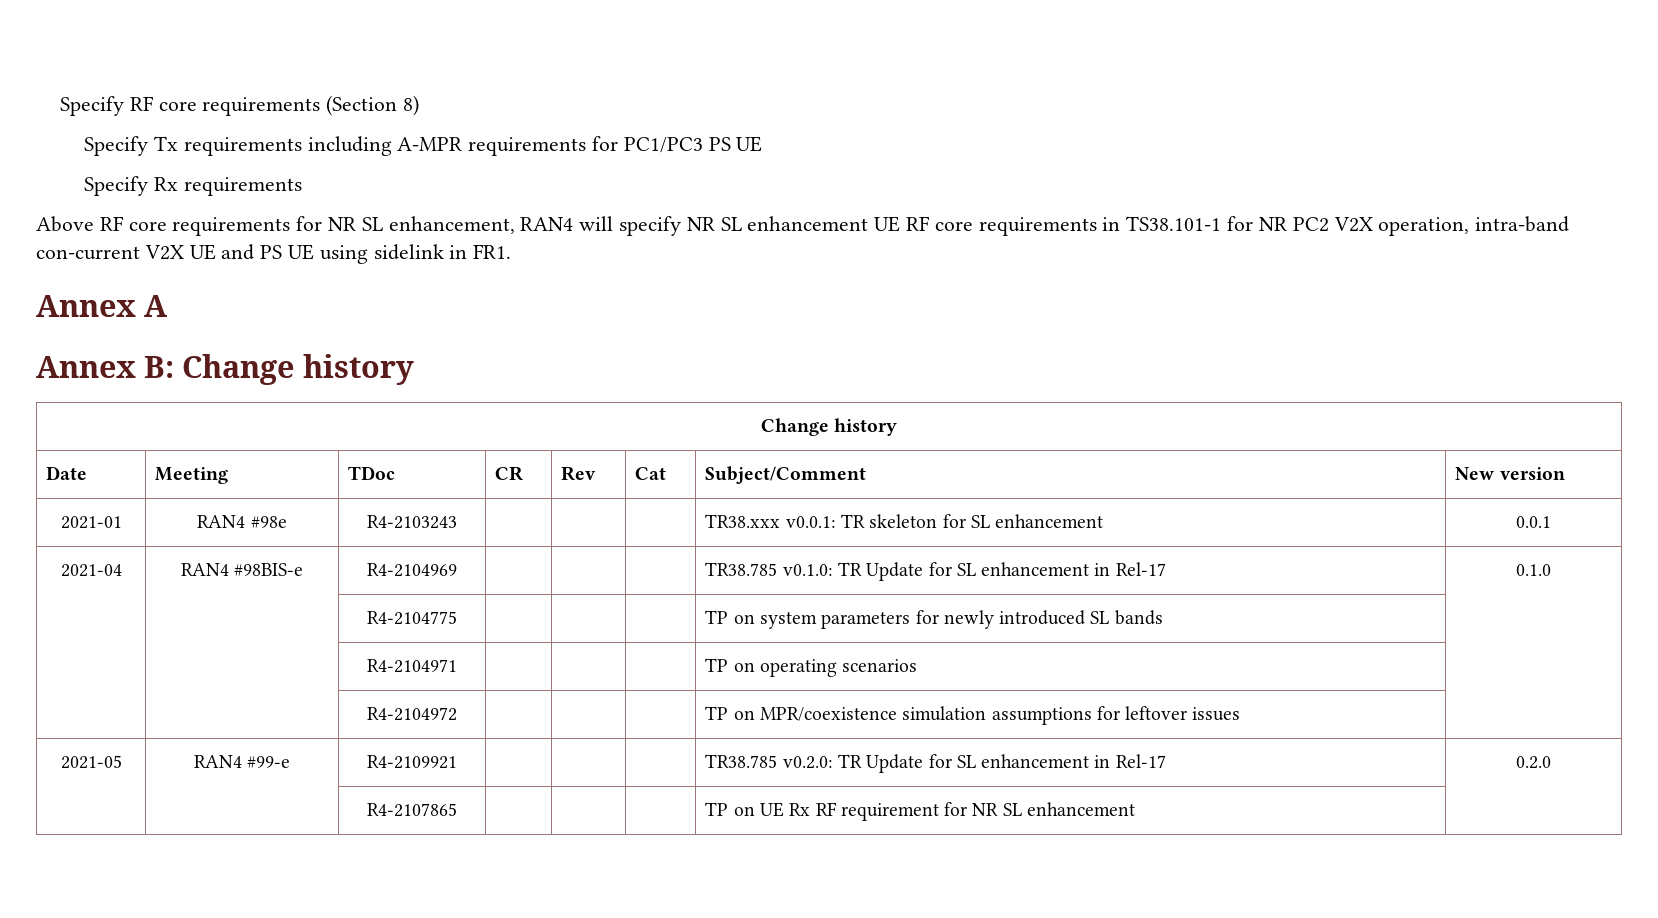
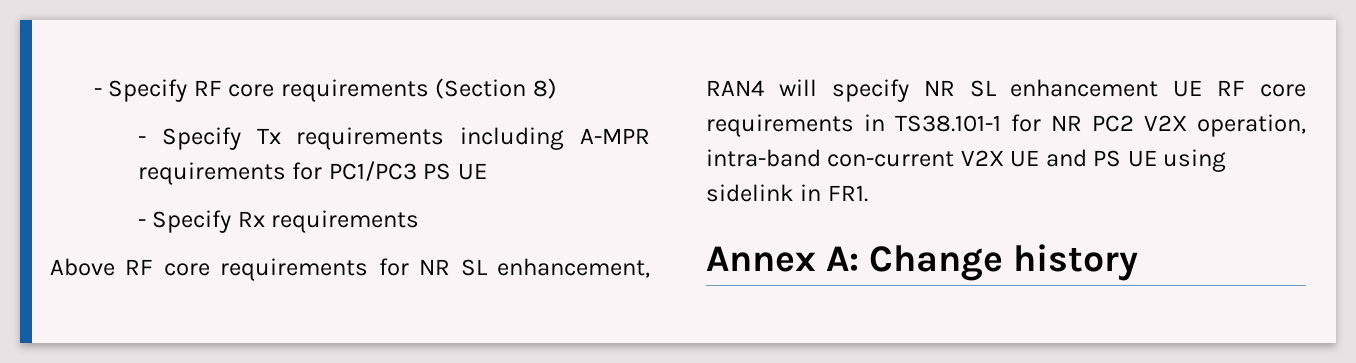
- Specify RF core requirements (Section 8)
+ - Specify RF core requirements (Section 8)
- Specify Tx requirements including A-MPR requirements for PC1/PC3 PS UE
+ - Specify Tx requirements including A-MPR requirements for PC1/PC3 PS UE
- Specify Rx requirements
+ - Specify Rx requirements
- Annex A
- Annex B: Change history
- Change history
- Date | Meeting | TDoc | CR | Rev | Cat | Subject/Comment | New version
- 2021-01 | RAN4 #98e | R4-2103243 | | | | TR38.xxx v0.0.1: TR skeleton for SL enhancement | 0.0.1
- 2021-04 | RAN4 #98BIS-e | R4-2104969 | | | | TR38.785 v0.1.0: TR Update for SL enhancement in Rel-17 | 0.1.0
- | | R4-2104775 | | | | TP on system parameters for newly introduced SL bands |
- | | R4-2104971 | | | | TP on operating scenarios |
- | | R4-2104972 | | | | TP on MPR/coexistence simulation assumptions for leftover issues |
- 2021-05 | RAN4 #99-e | R4-2109921 | | | | TR38.785 v0.2.0: TR Update for SL enhancement in Rel-17 | 0.2.0
- | | R4-2107865 | | | | TP on UE Rx RF requirement for NR SL enhancement |
+ Annex A: Change history

